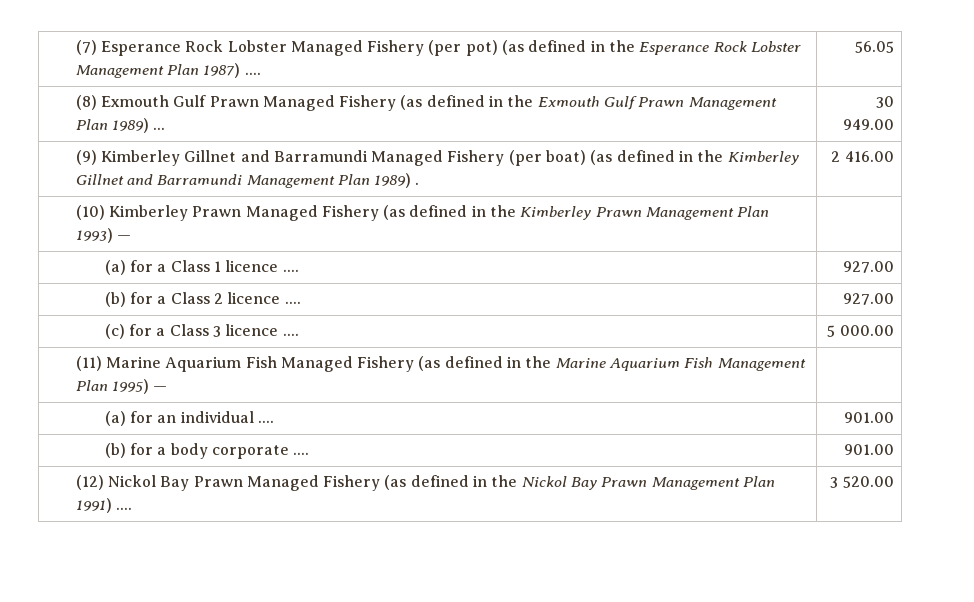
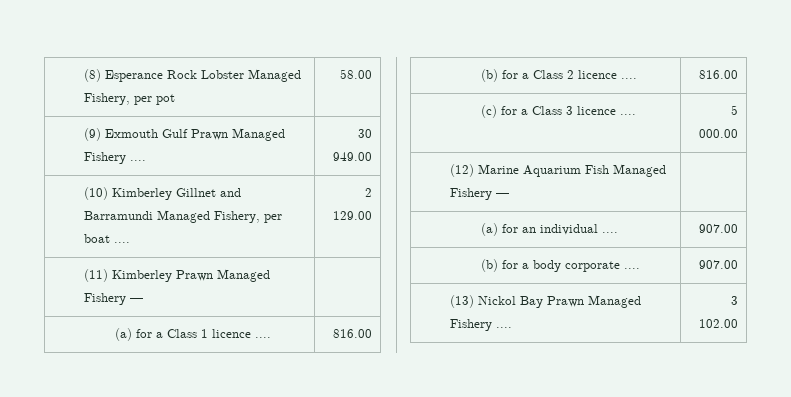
- (7) Esperance Rock Lobster Managed Fishery (per pot) (as defined in the Esperance Rock Lobster Management Plan 1987) .... | 56.05
- (8) Exmouth Gulf Prawn Managed Fishery (as defined in the Exmouth Gulf Prawn Management Plan 1989) ... | 30 949.00
+ (8) Esperance Rock Lobster Managed Fishery, per pot | 58.00
+ (9) Exmouth Gulf Prawn Managed Fishery .... | 30 949.00
- (9) Kimberley Gillnet and Barramundi Managed Fishery (per boat) (as defined in the Kimberley Gillnet and Barramundi Management Plan 1989) . | 2 416.00
- (10) Kimberley Prawn Managed Fishery (as defined in the Kimberley Prawn Management Plan 1993) — |
+ (10) Kimberley Gillnet and Barramundi Managed Fishery, per boat .... | 2 129.00
+ (11) Kimberley Prawn Managed Fishery — |
- (a) for a Class 1 licence .... | 927.00
+ (a) for a Class 1 licence .... | 816.00
- (b) for a Class 2 licence .... | 927.00
+ (b) for a Class 2 licence .... | 816.00
- (11) Marine Aquarium Fish Managed Fishery (as defined in the Marine Aquarium Fish Management Plan 1995) — |
+ (12) Marine Aquarium Fish Managed Fishery — |
- (a) for an individual .... | 901.00
+ (a) for an individual .... | 907.00
- (b) for a body corporate .... | 901.00
- (12) Nickol Bay Prawn Managed Fishery (as defined in the Nickol Bay Prawn Management Plan 1991) .... | 3 520.00
+ (b) for a body corporate .... | 907.00
+ (13) Nickol Bay Prawn Managed Fishery .... | 3 102.00

